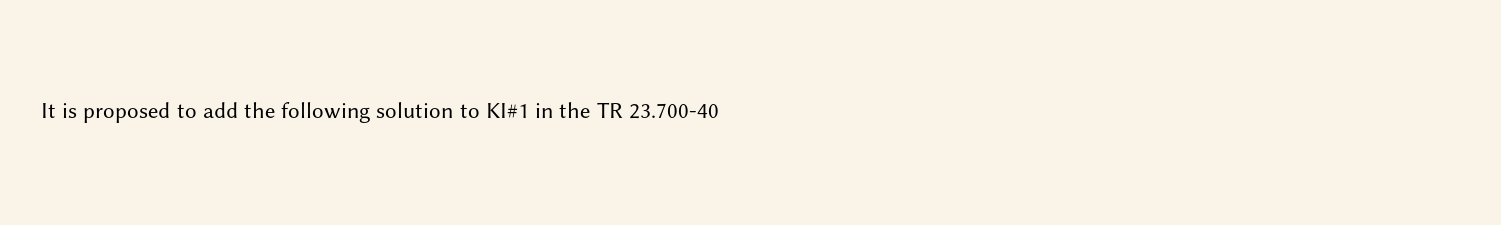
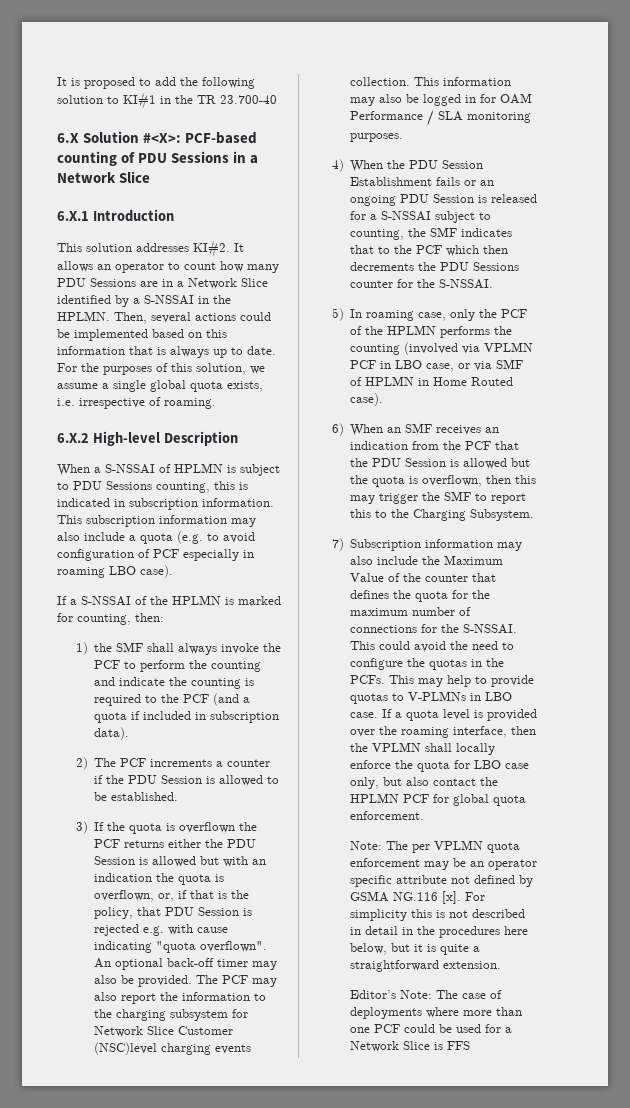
+ 6.X Solution #<X>: PCF-based counting of PDU Sessions in a Network Slice
+ 6.X.1 Introduction
+ This solution addresses KI#2. It allows an operator to count how many PDU Sessions are in a Network Slice identified by a S-NSSAI in the HPLMN. Then, several actions could be implemented based on this information that is always up to date. For the purposes of this solution, we assume a single global quota exists, i.e. irrespective of roaming.
+ 6.X.2 High-level Description
+ When a S-NSSAI of HPLMN is subject to PDU Sessions counting, this is indicated in subscription information. This subscription information may also include a quota (e.g. to avoid configuration of PCF especially in roaming LBO case).
+ If a S-NSSAI of the HPLMN is marked for counting, then:
+ 1) the SMF shall always invoke the PCF to perform the counting and indicate the counting is required to the PCF (and a quota if included in subscription data).
+ 2) The PCF increments a counter if the PDU Session is allowed to be established.
+ 3) If the quota is overflown the PCF returns either the PDU Session is allowed but with an indication the quota is overflown, or, if that is the policy, that PDU Session is rejected e.g. with cause indicating "quota overflown". An optional back-off timer may also be provided. The PCF may also report the information to the charging subsystem for Network Slice Customer (NSC)level charging events collection. This information may also be logged in for OAM Performance / SLA monitoring purposes.
+ 4) When the PDU Session Establishment fails or an ongoing PDU Session is released for a S-NSSAI subject to counting, the SMF indicates that to the PCF which then decrements the PDU Sessions counter for the S-NSSAI.
+ 5) In roaming case, only the PCF of the HPLMN performs the counting (involved via VPLMN PCF in LBO case, or via SMF of HPLMN in Home Routed case).
+ 6) When an SMF receives an indication from the PCF that the PDU Session is allowed but the quota is overflown, then this may trigger the SMF to report this to the Charging Subsystem.
+ 7) Subscription information may also include the Maximum Value of the counter that defines the quota for the maximum number of connections for the S-NSSAI. This could avoid the need to configure the quotas in the PCFs. This may help to provide quotas to V-PLMNs in LBO case. If a quota level is provided over the roaming interface, then the VPLMN shall locally enforce the quota for LBO case only, but also contact the HPLMN PCF for global quota enforcement.
+ Note: The per VPLMN quota enforcement may be an operator specific attribute not defined by GSMA NG.116 [x]. For simplicity this is not described in detail in the procedures here below, but it is quite a straightforward extension.
+ Editor’s Note: The case of deployments where more than one PCF could be used for a Network Slice is FFS

